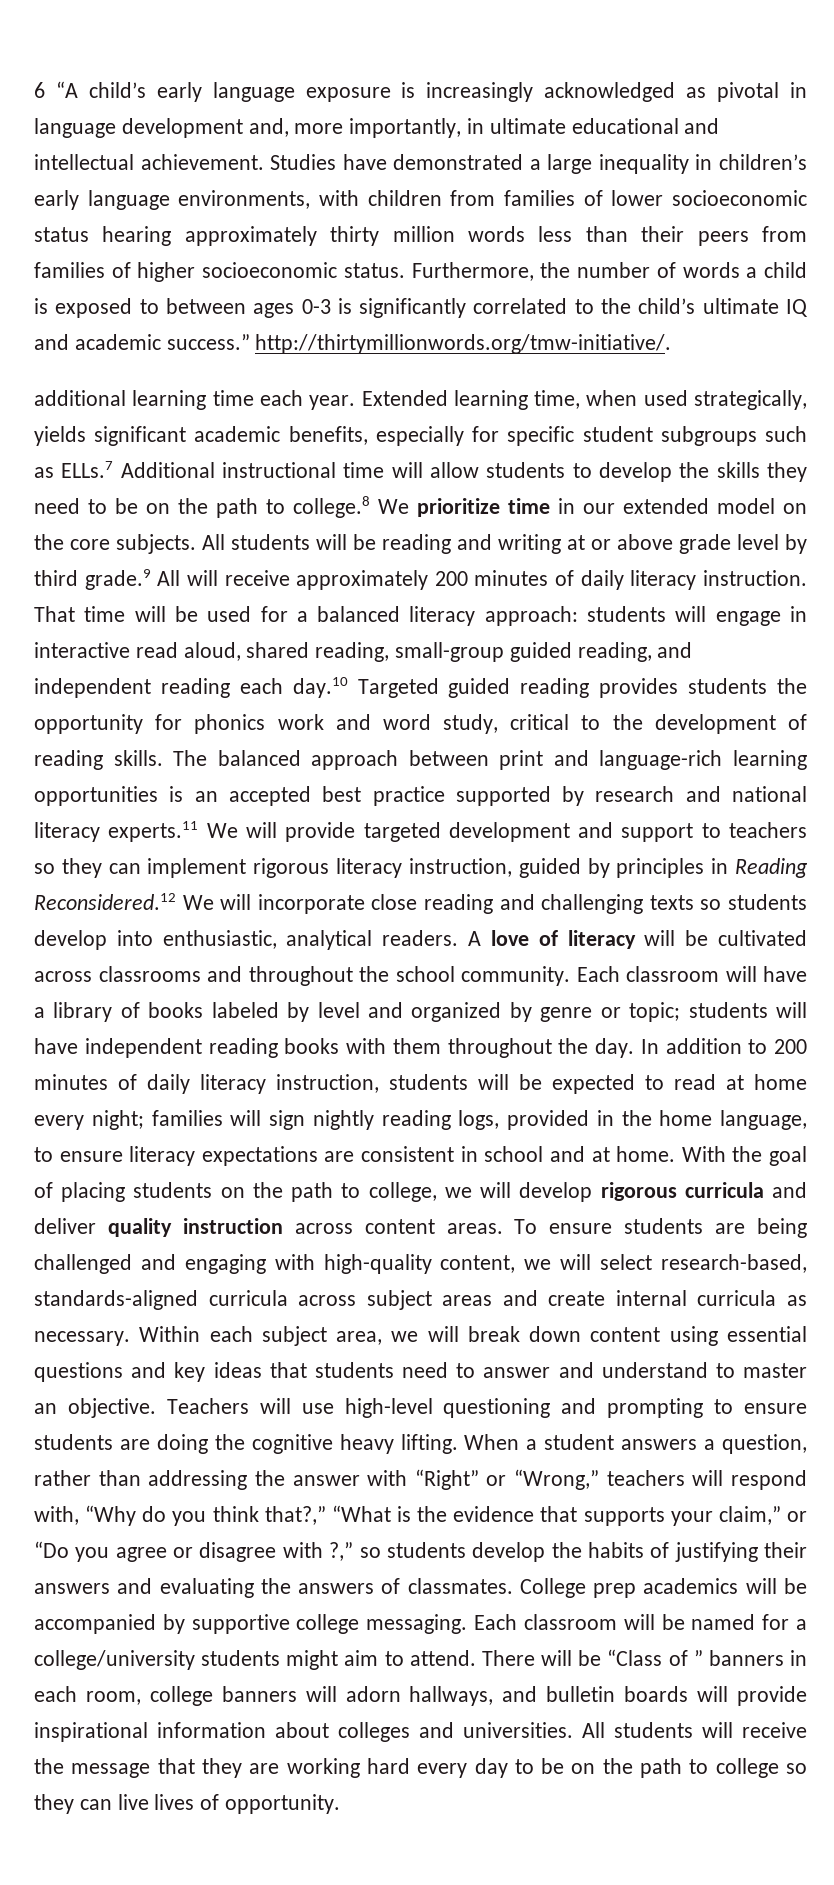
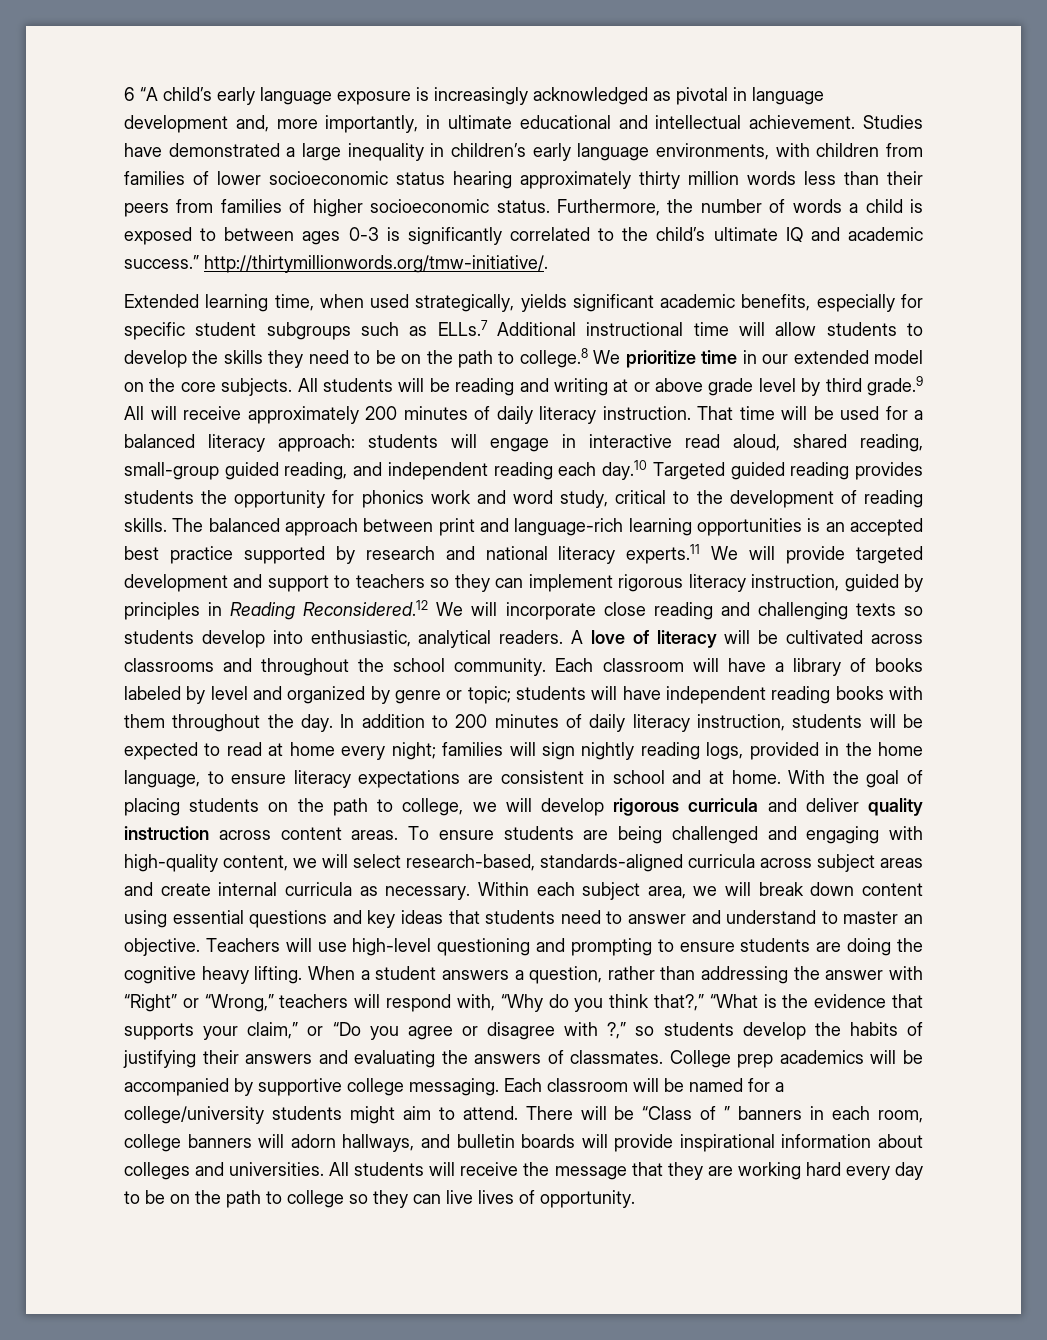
- additional learning time each year.

